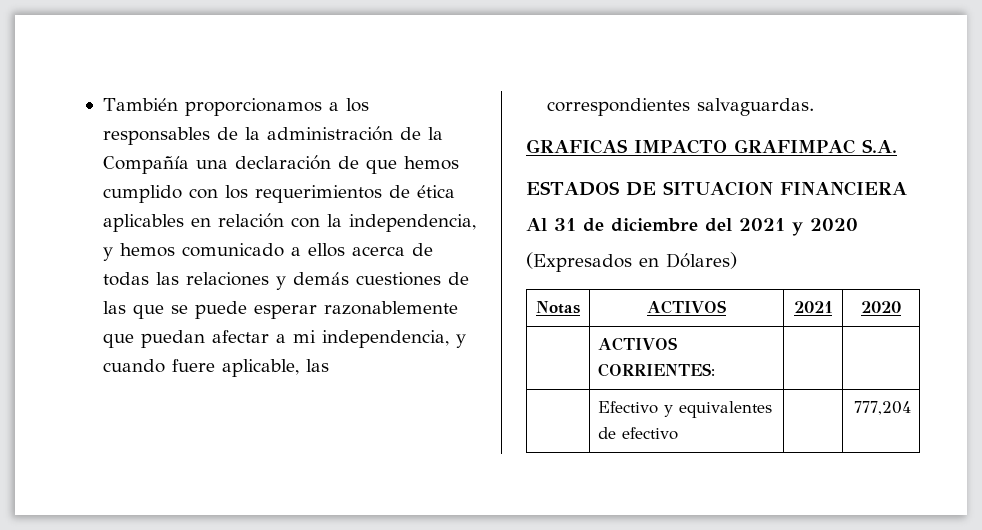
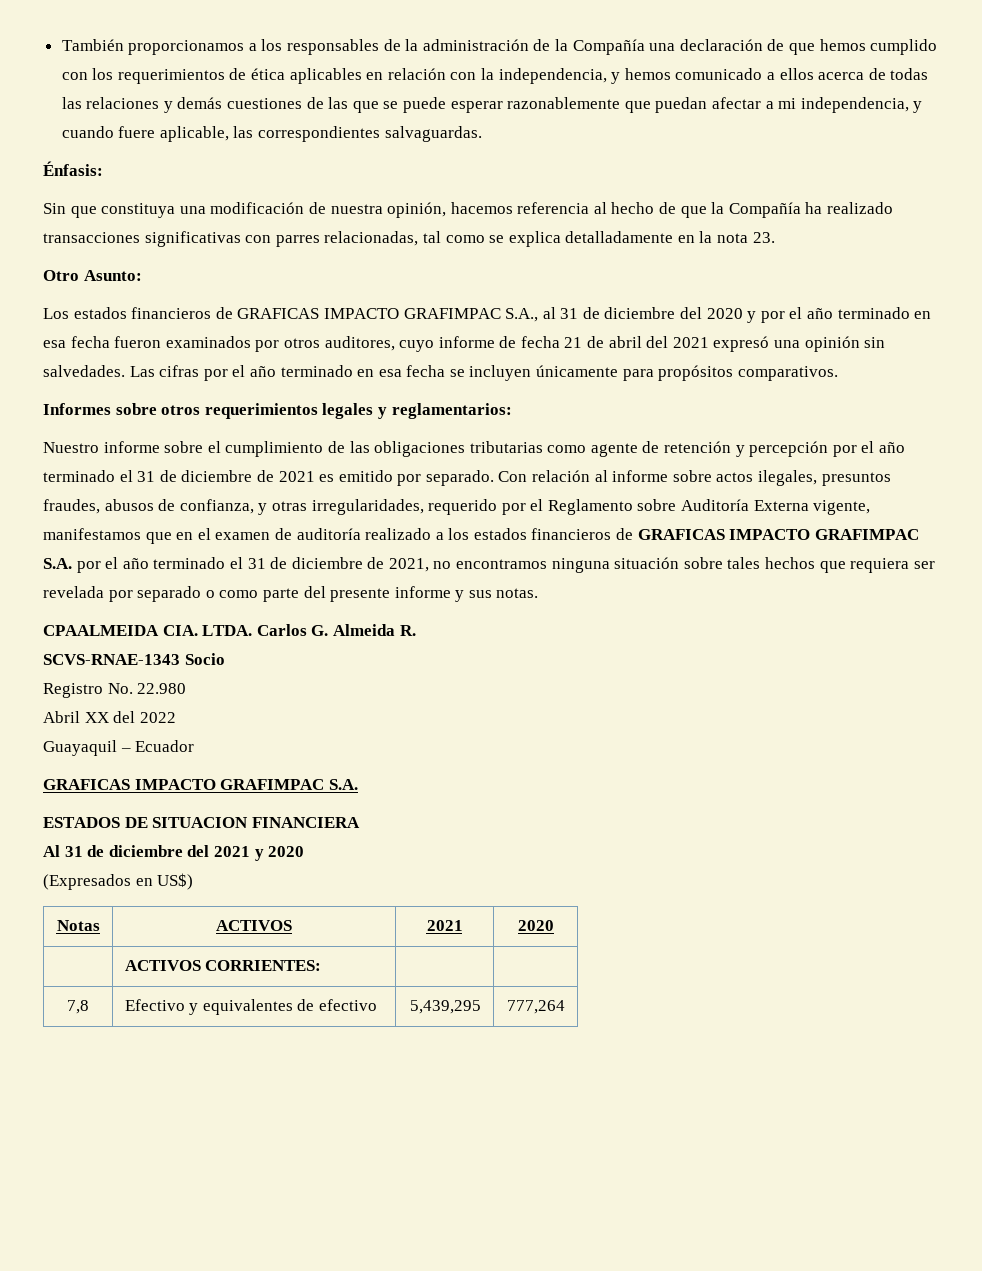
+ Énfasis:
+ Sin que constituya una modificación de nuestra opinión, hacemos referencia al hecho de que la Compañía ha realizado transacciones significativas con parres relacionadas, tal como se explica detalladamente en la nota 23.
+ Otro Asunto:
+ Los estados financieros de GRAFICAS IMPACTO GRAFIMPAC S.A., al 31 de diciembre del 2020 y por el año terminado en esa fecha fueron examinados por otros auditores, cuyo informe de fecha 21 de abril del 2021 expresó una opinión sin salvedades. Las cifras por el año terminado en esa fecha se incluyen únicamente para propósitos comparativos.
+ Informes sobre otros requerimientos legales y reglamentarios:
+ Nuestro informe sobre el cumplimiento de las obligaciones tributarias como agente de retención y percepción por el año terminado el 31 de diciembre de 2021 es emitido por separado. Con relación al informe sobre actos ilegales, presuntos fraudes, abusos de confianza, y otras irregularidades, requerido por el Reglamento sobre Auditoría Externa vigente, manifestamos que en el examen de auditoría realizado a los estados financieros de GRAFICAS IMPACTO GRAFIMPAC S.A. por el año terminado el 31 de diciembre de 2021, no encontramos ninguna situación sobre tales hechos que requiera ser revelada por separado o como parte del presente informe y sus notas.
+ CPAALMEIDA CIA. LTDA. Carlos G. Almeida R.
+ SCVS-RNAE-1343 Socio
+ Registro No. 22.980
+ Abril XX del 2022
+ Guayaquil – Ecuador
- (Expresados en Dólares)
+ (Expresados en US$)
- | Efectivo y equivalentes de efectivo | | 777,204
+ 7,8 | Efectivo y equivalentes de efectivo | 5,439,295 | 777,264

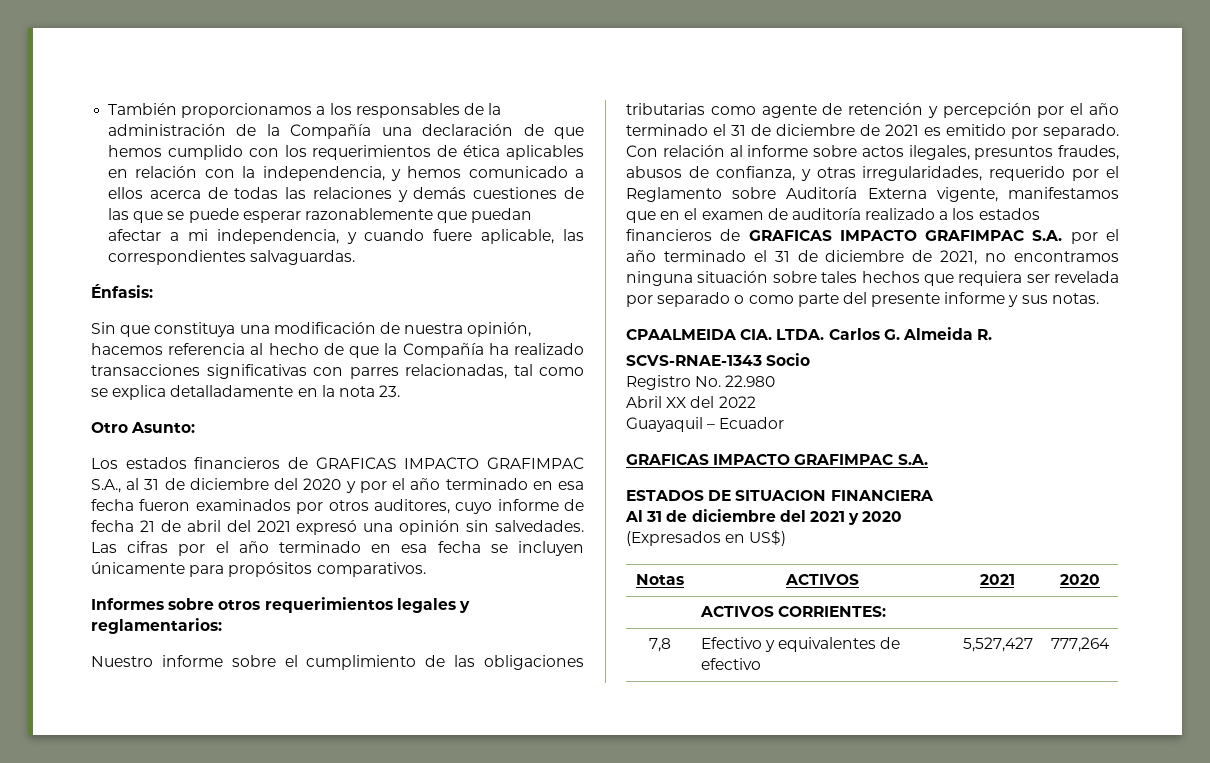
- 7,8 | Efectivo y equivalentes de efectivo | 5,439,295 | 777,264
+ 7,8 | Efectivo y equivalentes de efectivo | 5,527,427 | 777,264

